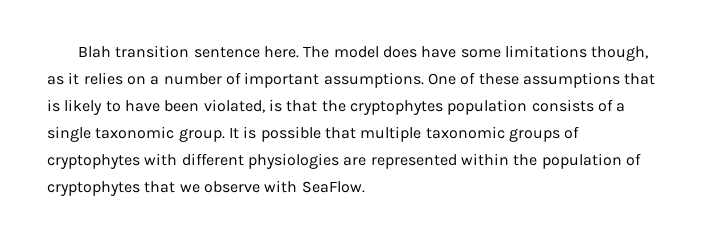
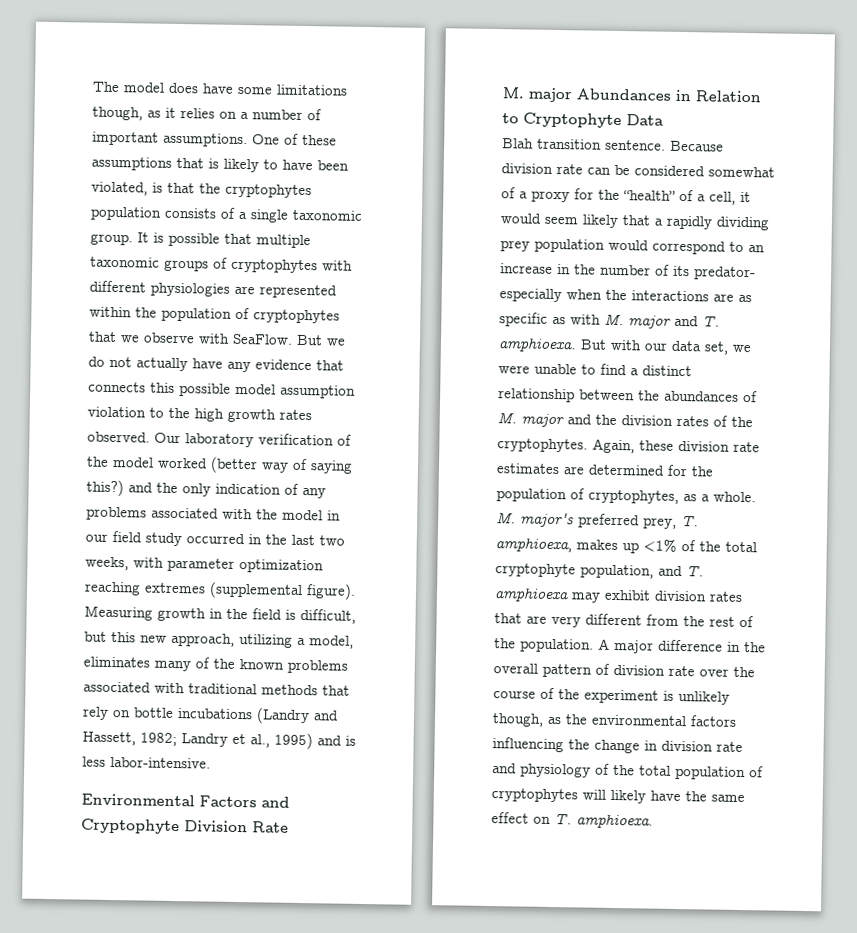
- Blah transition sentence here.
+ But we do not actually have any evidence that connects this possible model assumption violation to the high growth rates observed. Our laboratory verification of the model worked (better way of saying this?) and the only indication of any problems associated with the model in our field study occurred in the last two weeks, with parameter optimization reaching extremes (supplemental figure). Measuring growth in the field is difficult, but this new approach, utilizing a model, eliminates many of the known problems associated with traditional methods that rely on bottle incubations (Landry and Hassett, 1982; Landry et al., 1995) and is less labor-intensive.
+ Environmental Factors and Cryptophyte Division Rate
+ M. major Abundances in Relation to Cryptophyte Data
+ Blah transition sentence. Because division rate can be considered somewhat of a proxy for the “health” of a cell, it would seem likely that a rapidly dividing prey population would correspond to an increase in the number of its predator- especially when the interactions are as specific as with M. major and T. amphioexa. But with our data set, we were unable to find a distinct relationship between the abundances of M. major and the division rates of the cryptophytes. Again, these division rate estimates are determined for the population of cryptophytes, as a whole. M. major's preferred prey, T. amphioexa, makes up <1% of the total cryptophyte population, and T. amphioexa may exhibit division rates that are very different from the rest of the population. A major difference in the overall pattern of division rate over the course of the experiment is unlikely though, as the environmental factors influencing the change in division rate and physiology of the total population of cryptophytes will likely have the same effect on T. amphioexa.

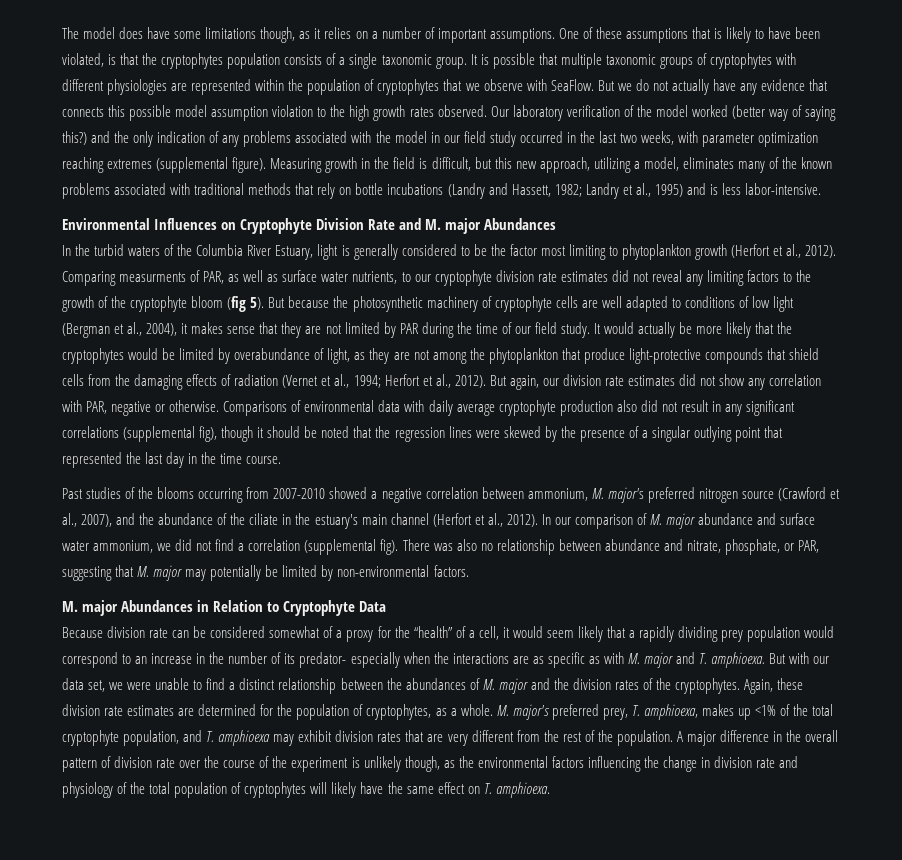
- Environmental Factors and Cryptophyte Division Rate
+ Environmental Influences on Cryptophyte Division Rate and M. major Abundances
+ In the turbid waters of the Columbia River Estuary, light is generally considered to be the factor most limiting to phytoplankton growth (Herfort et al., 2012). Comparing measurments of PAR, as well as surface water nutrients, to our cryptophyte division rate estimates did not reveal any limiting factors to the growth of the cryptophyte bloom (fig 5). But because the photosynthetic machinery of cryptophyte cells are well adapted to conditions of low light (Bergman et al., 2004), it makes sense that they are not limited by PAR during the time of our field study. It would actually be more likely that the cryptophytes would be limited by overabundance of light, as they are not among the phytoplankton that produce light-protective compounds that shield cells from the damaging effects of radiation (Vernet et al., 1994; Herfort et al., 2012). But again, our division rate estimates did not show any correlation with PAR, negative or otherwise. Comparisons of environmental data with daily average cryptophyte production also did not result in any significant correlations (supplemental fig), though it should be noted that the regression lines were skewed by the presence of a singular outlying point that represented the last day in the time course.
+ Past studies of the blooms occurring from 2007-2010 showed a negative correlation between ammonium, M. major's preferred nitrogen source (Crawford et al., 2007), and the abundance of the ciliate in the estuary's main channel (Herfort et al., 2012). In our comparison of M. major abundance and surface water ammonium, we did not find a correlation (supplemental fig). There was also no relationship between abundance and nitrate, phosphate, or PAR, suggesting that M. major may potentially be limited by non-environmental factors.
- Blah transition sentence.

